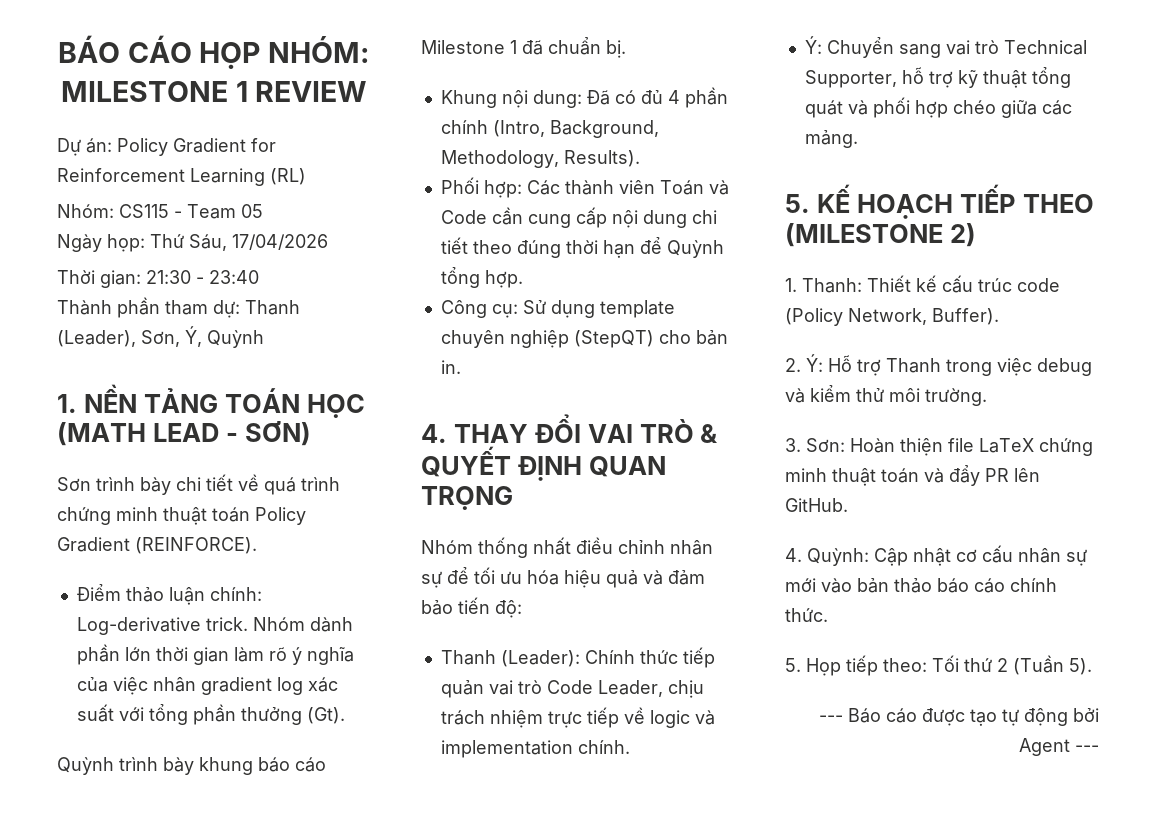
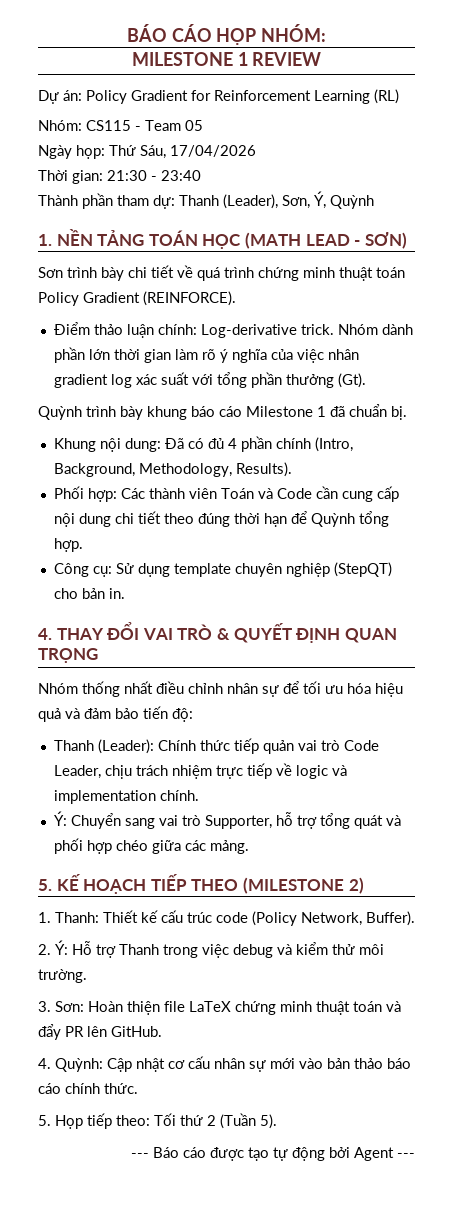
- Ý: Chuyển sang vai trò Technical Supporter, hỗ trợ kỹ thuật tổng quát và phối hợp chéo giữa các mảng.
+ Ý: Chuyển sang vai trò Supporter, hỗ trợ tổng quát và phối hợp chéo giữa các mảng.

